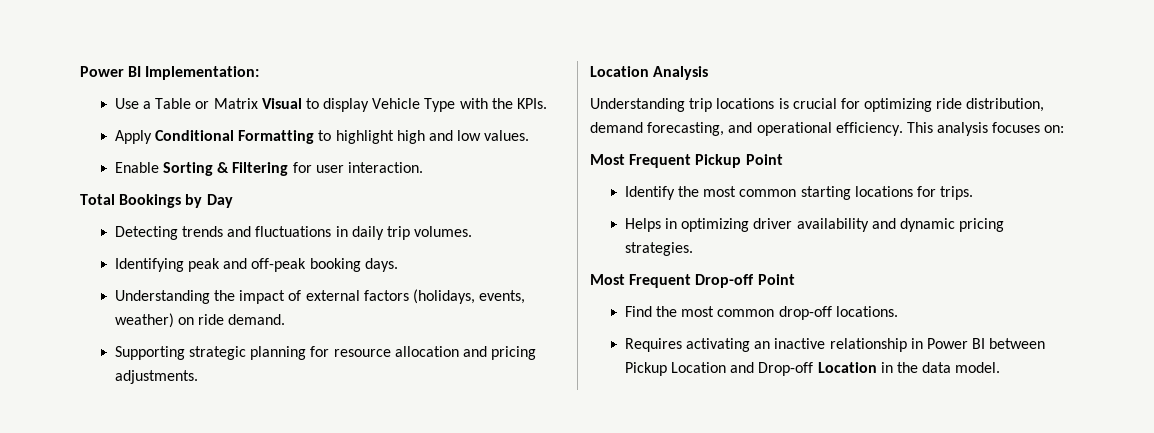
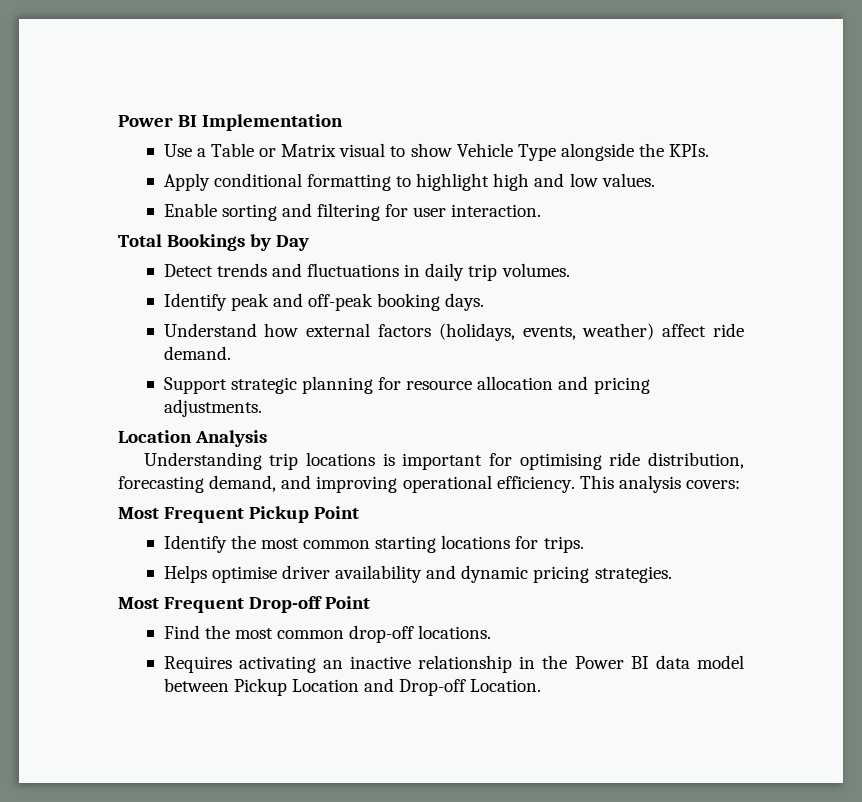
- Power BI Implementation:
+ Power BI Implementation
- Use a Table or Matrix Visual to display Vehicle Type with the KPIs.
+ Use a Table or Matrix visual to show Vehicle Type alongside the KPIs.
- Apply Conditional Formatting to highlight high and low values.
+ Apply conditional formatting to highlight high and low values.
- Enable Sorting & Filtering for user interaction.
+ Enable sorting and filtering for user interaction.
- Detecting trends and fluctuations in daily trip volumes.
+ Detect trends and fluctuations in daily trip volumes.
- Identifying peak and off-peak booking days.
+ Identify peak and off-peak booking days.
- Understanding the impact of external factors (holidays, events, weather) on ride demand.
+ Understand how external factors (holidays, events, weather) affect ride demand.
- Supporting strategic planning for resource allocation and pricing adjustments.
+ Support strategic planning for resource allocation and pricing adjustments.
- Understanding trip locations is crucial for optimizing ride distribution, demand forecasting, and operational efficiency.
+ Understanding trip locations is important for optimising ride distribution, forecasting demand, and improving operational efficiency.
- This analysis focuses on:
+ This analysis covers:
- Helps in optimizing driver availability and dynamic pricing strategies.
+ Helps optimise driver availability and dynamic pricing strategies.
- Requires activating an inactive relationship in Power BI between Pickup Location and Drop-off Location in the data model.
+ Requires activating an inactive relationship in the Power BI data model between Pickup Location and Drop-off Location.

